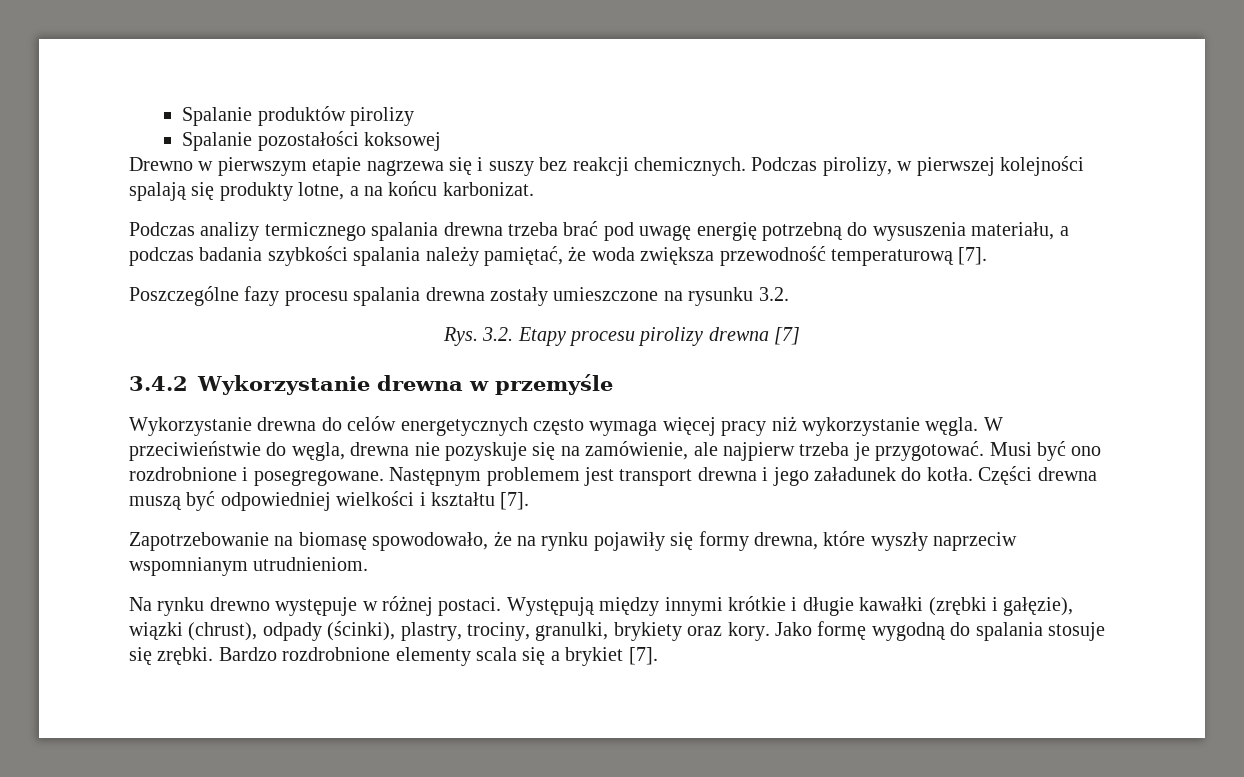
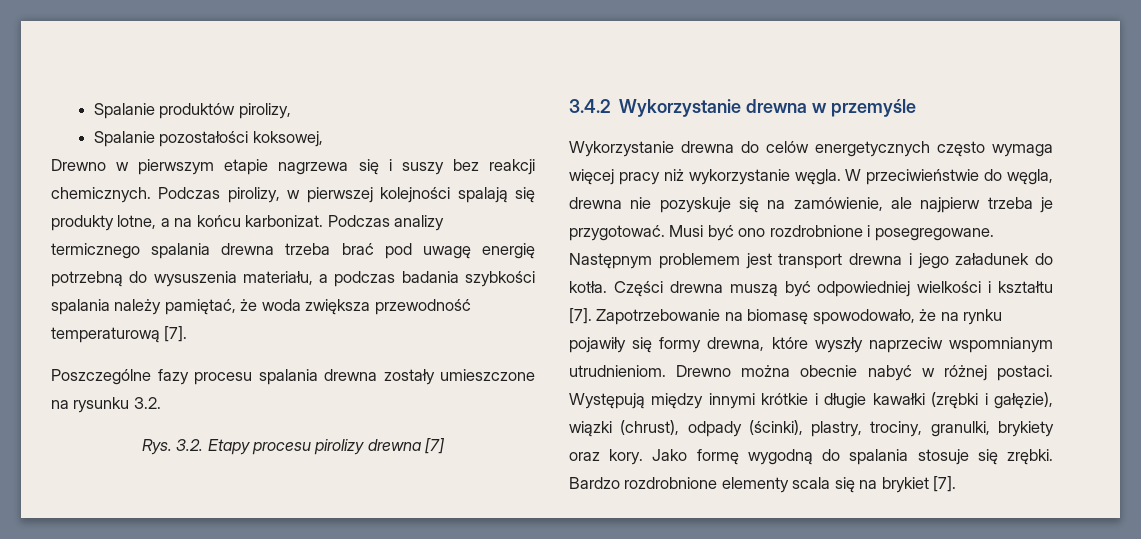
- Spalanie produktów pirolizy
+ Spalanie produktów pirolizy,
- Spalanie pozostałości koksowej
+ Spalanie pozostałości koksowej,
- Podczas pirolizy, w pierwszej kolejności spalają się produkty lotne, a na końcu karbonizat.
- Podczas analizy termicznego spalania drewna trzeba brać pod uwagę energię potrzebną do wysuszenia materiału, a podczas badania szybkości spalania należy pamiętać, że woda zwiększa przewodność temperaturową [7].
+ Podczas pirolizy, w pierwszej kolejności spalają się produkty lotne, a na końcu karbonizat. Podczas analizy termicznego spalania drewna trzeba brać pod uwagę energię potrzebną do wysuszenia materiału, a podczas badania szybkości spalania należy pamiętać, że woda zwiększa przewodność temperaturową [7].
- Części drewna muszą być odpowiedniej wielkości i kształtu [7].
- Zapotrzebowanie na biomasę spowodowało, że na rynku pojawiły się formy drewna, które wyszły naprzeciw wspomnianym utrudnieniom.
- Na rynku drewno występuje w różnej postaci.
+ Części drewna muszą być odpowiedniej wielkości i kształtu [7]. Zapotrzebowanie na biomasę spowodowało, że na rynku pojawiły się formy drewna, które wyszły naprzeciw wspomnianym utrudnieniom. Drewno można obecnie nabyć w różnej postaci.
- Bardzo rozdrobnione elementy scala się a brykiet [7].
+ Bardzo rozdrobnione elementy scala się na brykiet [7].

